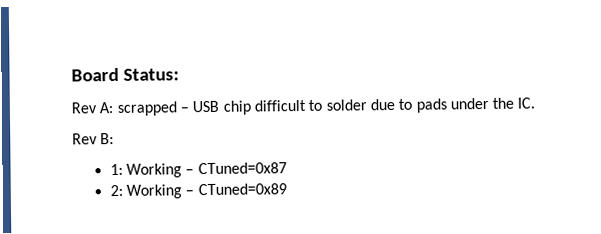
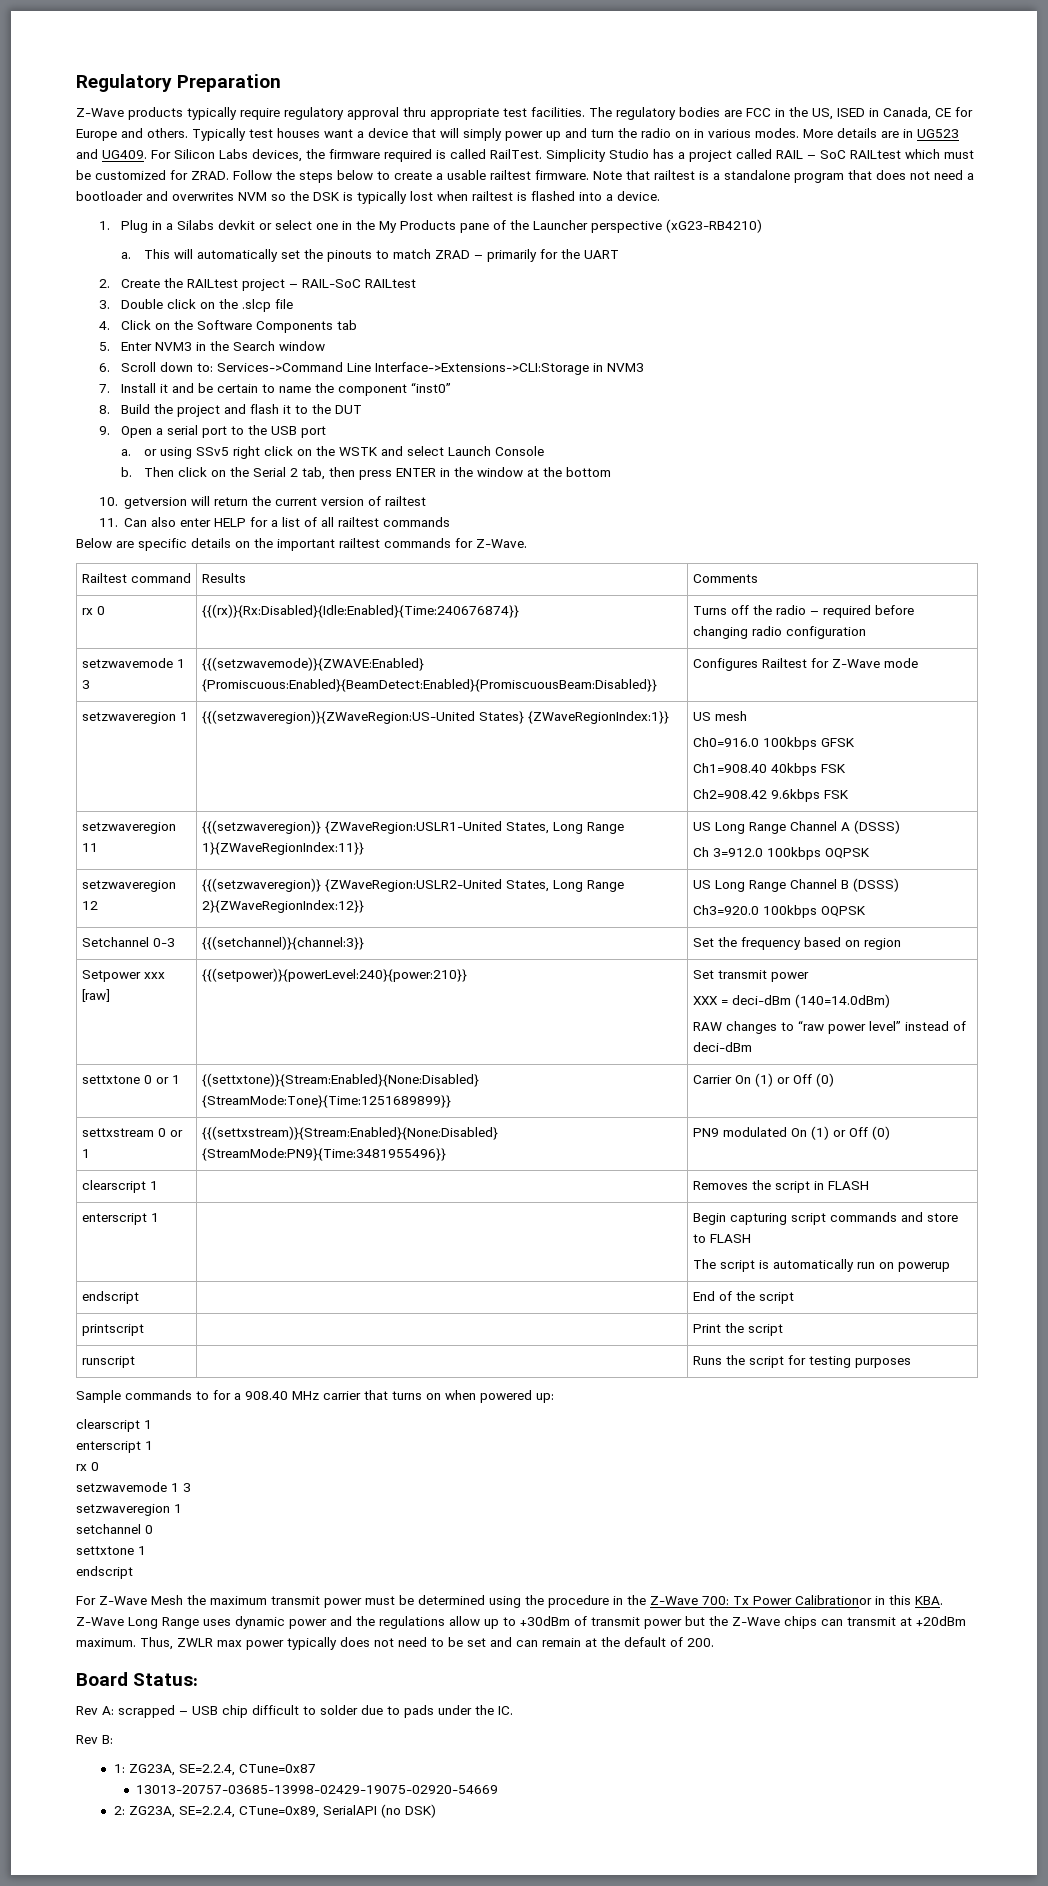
+ Regulatory Preparation
+ Z-Wave products typically require regulatory approval thru appropriate test facilities. The regulatory bodies are FCC in the US, ISED in Canada, CE for Europe and others. Typically test houses want a device that will simply power up and turn the radio on in various modes. More details are in UG523 and UG409. For Silicon Labs devices, the firmware required is called RailTest. Simplicity Studio has a project called RAIL – SoC RAILtest which must be customized for ZRAD. Follow the steps below to create a usable railtest firmware. Note that railtest is a standalone program that does not need a bootloader and overwrites NVM so the DSK is typically lost when railtest is flashed into a device.
+ 1. Plug in a Silabs devkit or select one in the My Products pane of the Launcher perspective (xG23-RB4210)
+ a. This will automatically set the pinouts to match ZRAD – primarily for the UART
+ 2. Create the RAILtest project – RAIL-SoC RAILtest
+ 3. Double click on the .slcp file
+ 4. Click on the Software Components tab
+ 5. Enter NVM3 in the Search window
+ 6. Scroll down to: Services->Command Line Interface->Extensions->CLI:Storage in NVM3
+ 7. Install it and be certain to name the component “inst0”
+ 8. Build the project and flash it to the DUT
+ 9. Open a serial port to the USB port
+ a. or using SSv5 right click on the WSTK and select Launch Console
+ b. Then click on the Serial 2 tab, then press ENTER in the window at the bottom
+ 10. getversion will return the current version of railtest
+ 11. Can also enter HELP for a list of all railtest commands
+ Below are specific details on the important railtest commands for Z-Wave.
+ Railtest command | Results | Comments
+ rx 0 | {{(rx)}{Rx:Disabled}{Idle:Enabled}{Time:240676874}} | Turns off the radio – required before changing radio configuration
+ setzwavemode 1 3 | {{(setzwavemode)}{ZWAVE:Enabled} {Promiscuous:Enabled}{BeamDetect:Enabled}{PromiscuousBeam:Disabled}} | Configures Railtest for Z-Wave mode
+ setzwaveregion 1 | {{(setzwaveregion)}{ZWaveRegion:US-United States} {ZWaveRegionIndex:1}} | US mesh
+ Ch0=916.0 100kbps GFSK
+ Ch1=908.40 40kbps FSK
+ Ch2=908.42 9.6kbps FSK
+ setzwaveregion 11 | {{(setzwaveregion)} {ZWaveRegion:USLR1-United States, Long Range 1}{ZWaveRegionIndex:11}} | US Long Range Channel A (DSSS)
+ Ch 3=912.0 100kbps OQPSK
+ setzwaveregion 12 | {{(setzwaveregion)} {ZWaveRegion:USLR2-United States, Long Range 2}{ZWaveRegionIndex:12}} | US Long Range Channel B (DSSS)
+ Ch3=920.0 100kbps OQPSK
+ Setchannel 0-3 | {{(setchannel)}{channel:3}} | Set the frequency based on region
+ Setpower xxx [raw] | {{(setpower)}{powerLevel:240}{power:210}} | Set transmit power
+ XXX = deci-dBm (140=14.0dBm)
+ RAW changes to “raw power level” instead of deci-dBm
+ settxtone 0 or 1 | {(settxtone)}{Stream:Enabled}{None:Disabled} {StreamMode:Tone}{Time:1251689899}} | Carrier On (1) or Off (0)
+ settxstream 0 or 1 | {{(settxstream)}{Stream:Enabled}{None:Disabled} {StreamMode:PN9}{Time:3481955496}} | PN9 modulated On (1) or Off (0)
+ clearscript 1 | | Removes the script in FLASH
+ enterscript 1 | | Begin capturing script commands and store to FLASH
+ The script is automatically run on powerup
+ endscript | | End of the script
+ printscript | | Print the script
+ runscript | | Runs the script for testing purposes
+ Sample commands to for a 908.40 MHz carrier that turns on when powered up:
+ clearscript 1
+ enterscript 1
+ rx 0
+ setzwavemode 1 3
+ setzwaveregion 1
+ setchannel 0
+ settxtone 1
+ endscript
+ For Z-Wave Mesh the maximum transmit power must be determined using the procedure in the Z-Wave 700: Tx Power Calibrationor in this KBA. Z-Wave Long Range uses dynamic power and the regulations allow up to +30dBm of transmit power but the Z-Wave chips can transmit at +20dBm maximum. Thus, ZWLR max power typically does not need to be set and can remain at the default of 200.
- 1: Working – CTuned=0x87
- 2: Working – CTuned=0x89
+ 1: ZG23A, SE=2.2.4, CTune=0x87
+ 13013-20757-03685-13998-02429-19075-02920-54669
+ 2: ZG23A, SE=2.2.4, CTune=0x89, SerialAPI (no DSK)

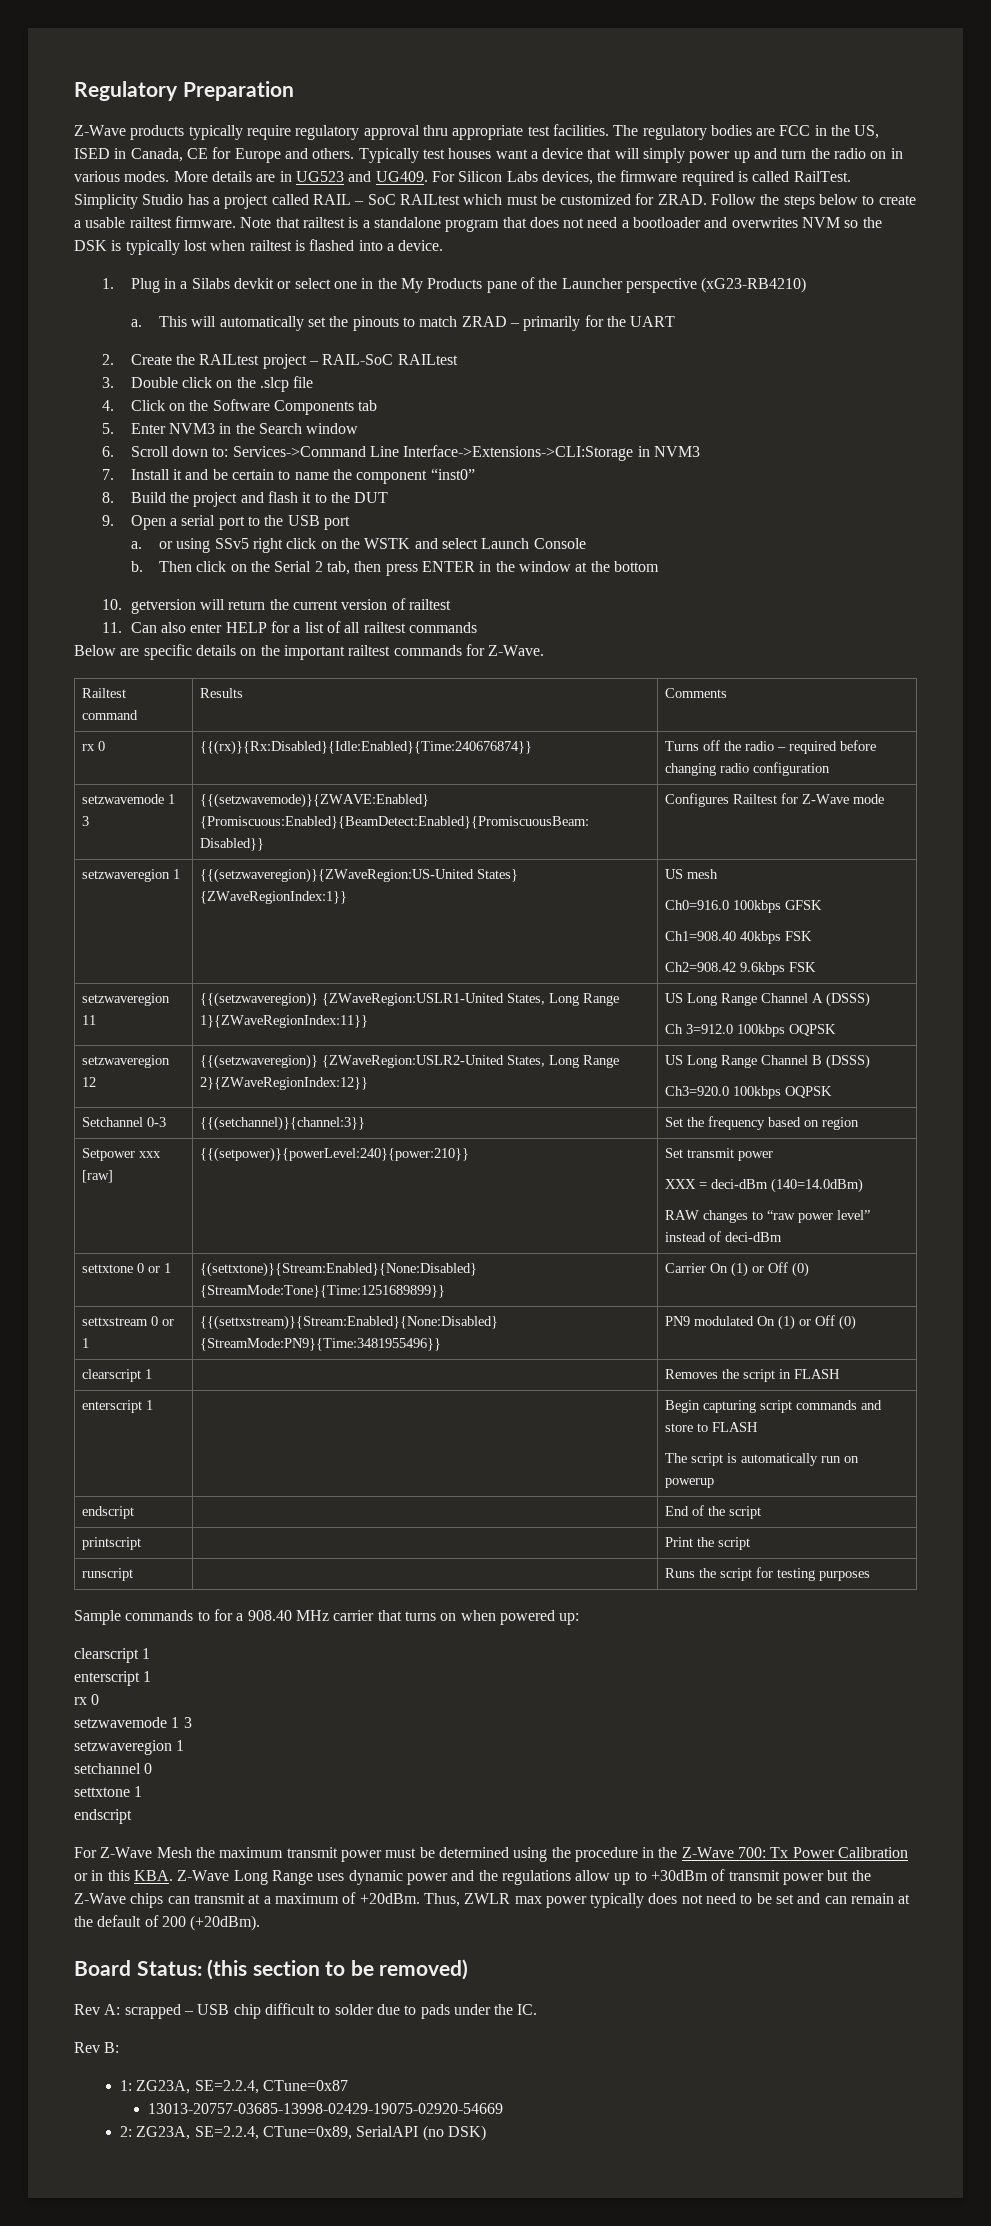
- For Z-Wave Mesh the maximum transmit power must be determined using the procedure in the Z-Wave 700: Tx Power Calibrationor in this KBA. Z-Wave Long Range uses dynamic power and the regulations allow up to +30dBm of transmit power but the Z-Wave chips can transmit at +20dBm maximum.
+ For Z-Wave Mesh the maximum transmit power must be determined using the procedure in the Z-Wave 700: Tx Power Calibration or in this KBA. Z-Wave Long Range uses dynamic power and the regulations allow up to +30dBm of transmit power but the Z-Wave chips can transmit at a maximum of +20dBm.
- Thus, ZWLR max power typically does not need to be set and can remain at the default of 200.
+ Thus, ZWLR max power typically does not need to be set and can remain at the default of 200 (+20dBm).
- Board Status:
+ Board Status: (this section to be removed)

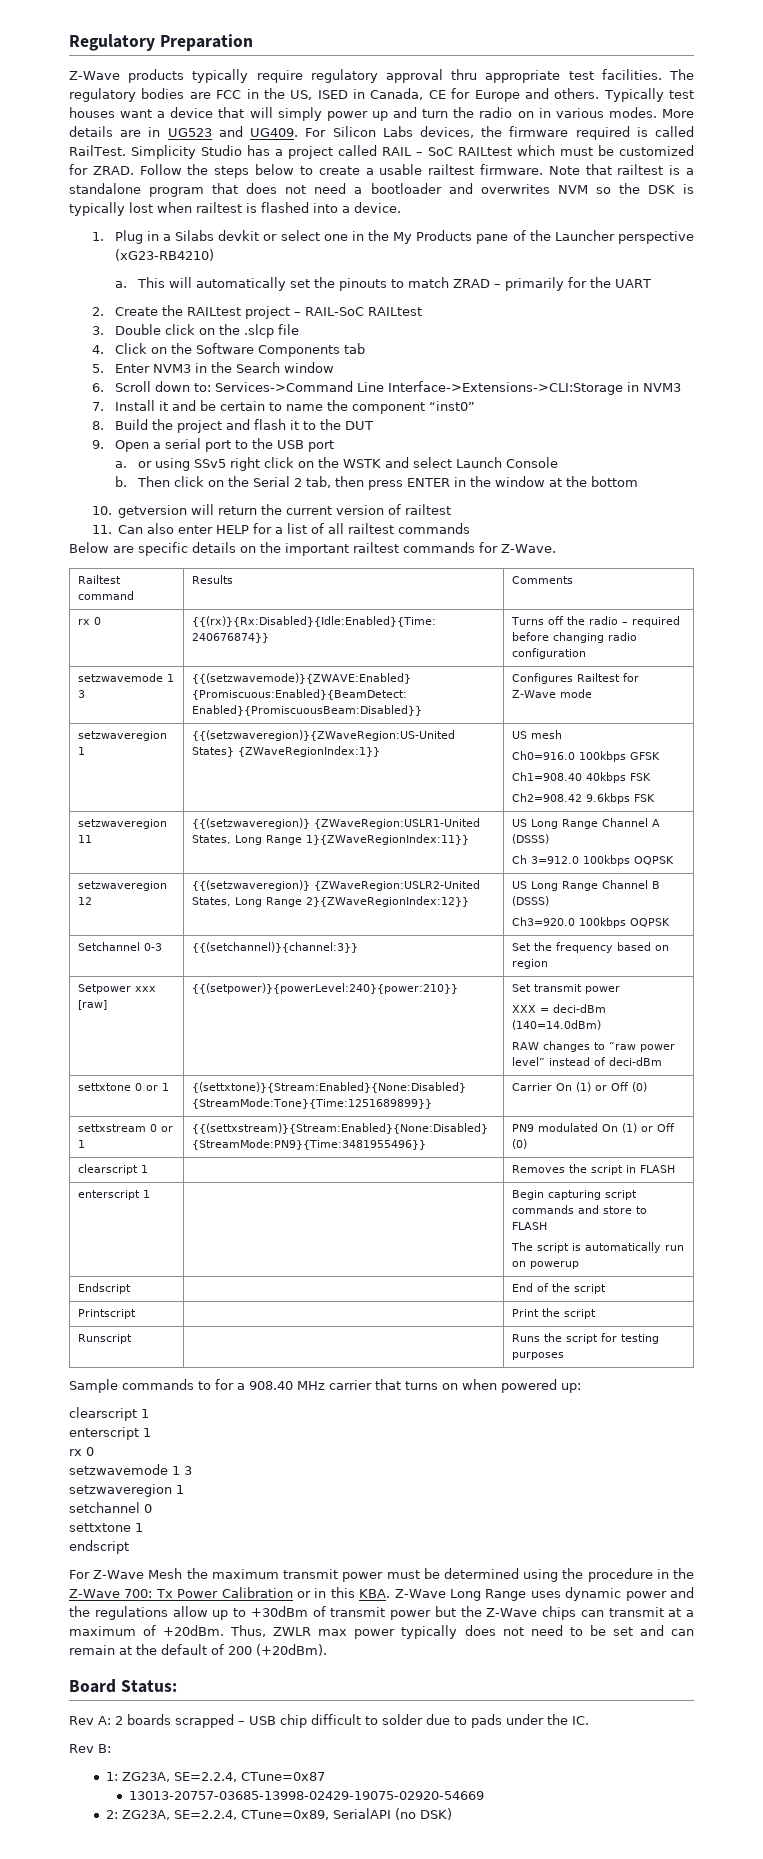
- endscript | | End of the script
+ Endscript | | End of the script
- printscript | | Print the script
+ Printscript | | Print the script
- runscript | | Runs the script for testing purposes
+ Runscript | | Runs the script for testing purposes
- Board Status: (this section to be removed)
+ Board Status:
- Rev A: scrapped – USB chip difficult to solder due to pads under the IC.
+ Rev A: 2 boards scrapped – USB chip difficult to solder due to pads under the IC.

